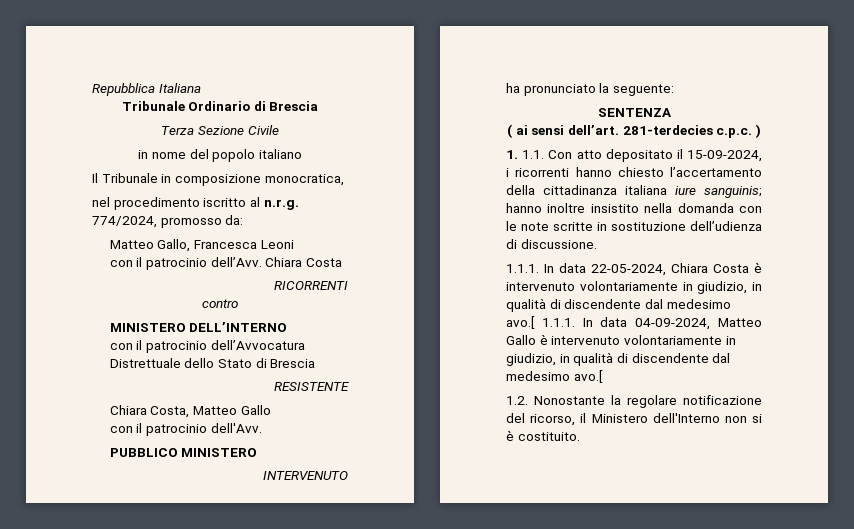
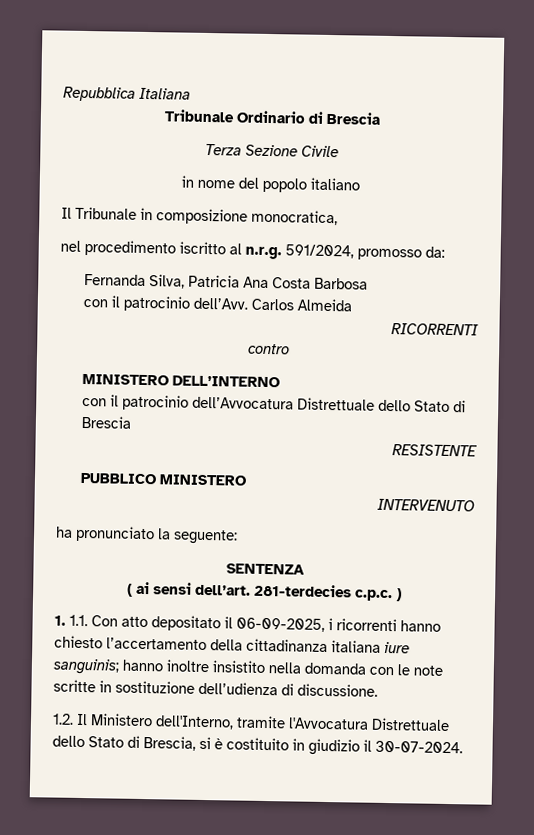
- nel procedimento iscritto al n.r.g. 774/2024, promosso da:
+ nel procedimento iscritto al n.r.g. 591/2024, promosso da:
- Matteo Gallo, Francesca Leoni
- con il patrocinio dell’Avv. Chiara Costa
+ Fernanda Silva, Patricia Ana Costa Barbosa
+ con il patrocinio dell’Avv. Carlos Almeida
- Chiara Costa, Matteo Gallo
- con il patrocinio dell'Avv.
- 1. 1.1. Con atto depositato il 15-09-2024, i ricorrenti hanno chiesto l’accertamento della cittadinanza italiana iure sanguinis; hanno inoltre insistito nella domanda con le note scritte in sostituzione dell’udienza di discussione.
+ 1. 1.1. Con atto depositato il 06-09-2025, i ricorrenti hanno chiesto l’accertamento della cittadinanza italiana iure sanguinis; hanno inoltre insistito nella domanda con le note scritte in sostituzione dell’udienza di discussione.
- 1.1.1. In data 22-05-2024, Chiara Costa è intervenuto volontariamente in giudizio, in qualità di discendente dal medesimo avo.[ 1.1.1. In data 04-09-2024, Matteo Gallo è intervenuto volontariamente in giudizio, in qualità di discendente dal medesimo avo.[
- 1.2. Nonostante la regolare notificazione del ricorso, il Ministero dell'Interno non si è costituito.
+ 1.2. Il Ministero dell'Interno, tramite l'Avvocatura Distrettuale dello Stato di Brescia, si è costituito in giudizio il 30-07-2024.

